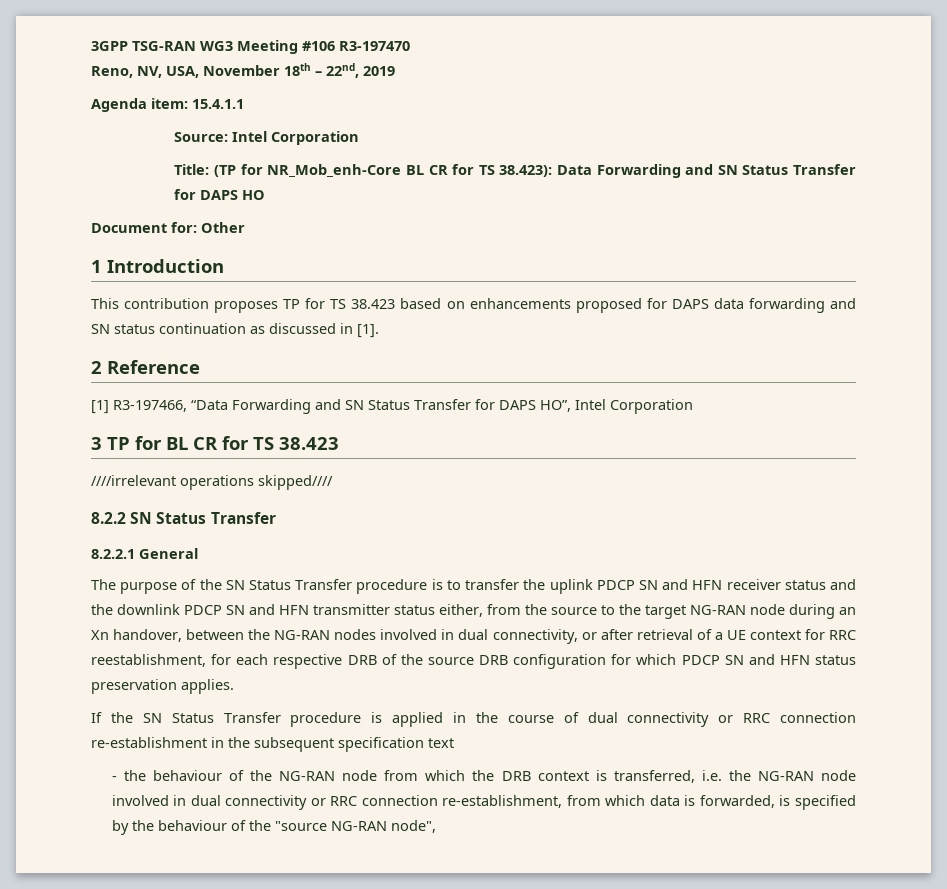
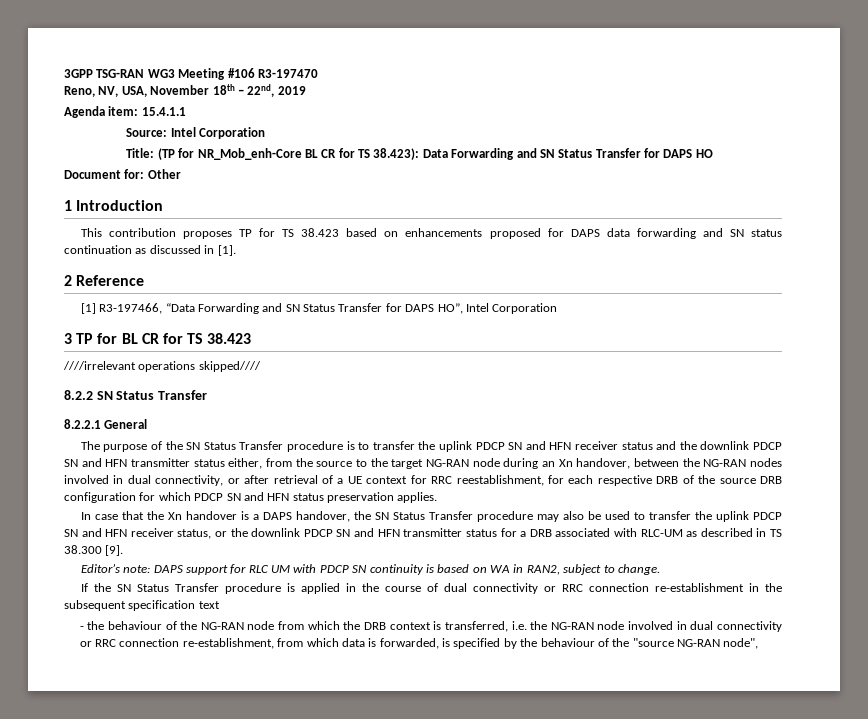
+ In case that the Xn handover is a DAPS handover, the SN Status Transfer procedure may also be used to transfer the uplink PDCP SN and HFN receiver status, or the downlink PDCP SN and HFN transmitter status for a DRB associated with RLC-UM as described in TS 38.300 [9].
+ Editor’s note: DAPS support for RLC UM with PDCP SN continuity is based on WA in RAN2, subject to change.

